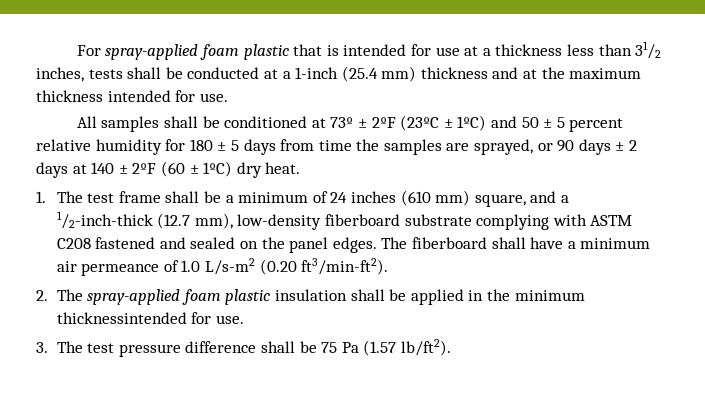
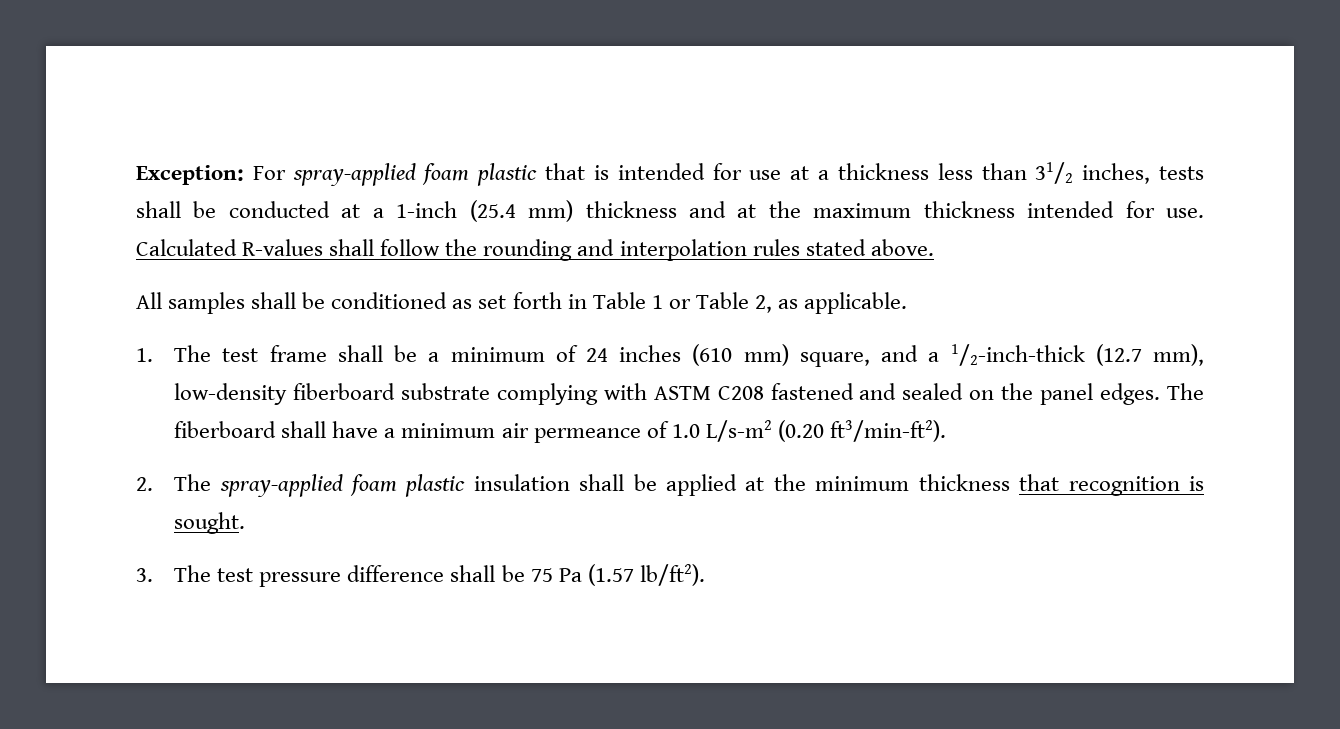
- For spray-applied foam plastic that is intended for use at a thickness less than 31/2 inches, tests shall be conducted at a 1-inch (25.4 mm) thickness and at the maximum thickness intended for use.
+ Exception: For spray-applied foam plastic that is intended for use at a thickness less than 31/2 inches, tests shall be conducted at a 1-inch (25.4 mm) thickness and at the maximum thickness intended for use. Calculated R-values shall follow the rounding and interpolation rules stated above.
- All samples shall be conditioned at 73º ± 2ºF (23ºC ± 1ºC) and 50 ± 5 percent relative humidity for 180 ± 5 days from time the samples are sprayed, or 90 days ± 2 days at 140 ± 2ºF (60 ± 1ºC) dry heat.
+ All samples shall be conditioned as set forth in Table 1 or Table 2, as applicable.
- 2. The spray-applied foam plastic insulation shall be applied in the minimum thicknessintended for use.
+ 2. The spray-applied foam plastic insulation shall be applied at the minimum thickness that recognition is sought.

